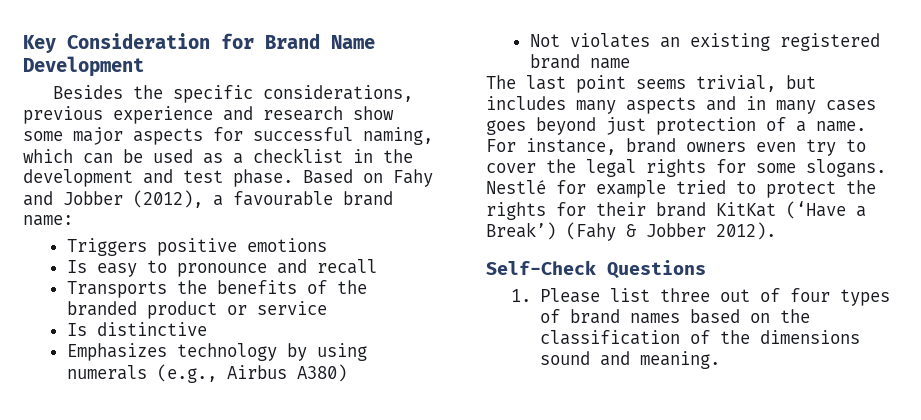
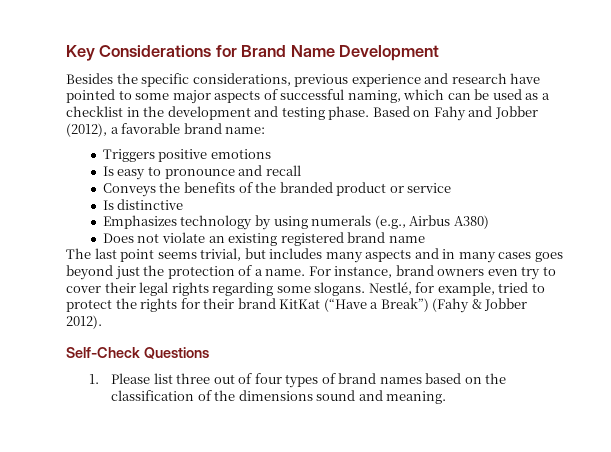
- Key Consideration for Brand Name Development
+ Key Considerations for Brand Name Development
- Besides the specific considerations, previous experience and research show some major aspects for successful naming, which can be used as a checklist in the development and test phase.
+ Besides the specific considerations, previous experience and research have pointed to some major aspects of successful naming, which can be used as a checklist in the development and testing phase.
- Based on Fahy and Jobber (2012), a favourable brand name:
+ Based on Fahy and Jobber (2012), a favorable brand name:
- Transports the benefits of the branded product or service
+ Conveys the benefits of the branded product or service
- Not violates an existing registered brand name
+ Does not violate an existing registered brand name
- The last point seems trivial, but includes many aspects and in many cases goes beyond just protection of a name.
+ The last point seems trivial, but includes many aspects and in many cases goes beyond just the protection of a name.
- For instance, brand owners even try to cover the legal rights for some slogans.
+ For instance, brand owners even try to cover their legal rights regarding some slogans.
- Nestlé for example tried to protect the rights for their brand KitKat (‘Have a Break’) (Fahy & Jobber 2012).
+ Nestlé, for example, tried to protect the rights for their brand KitKat (“Have a Break”) (Fahy & Jobber 2012).

